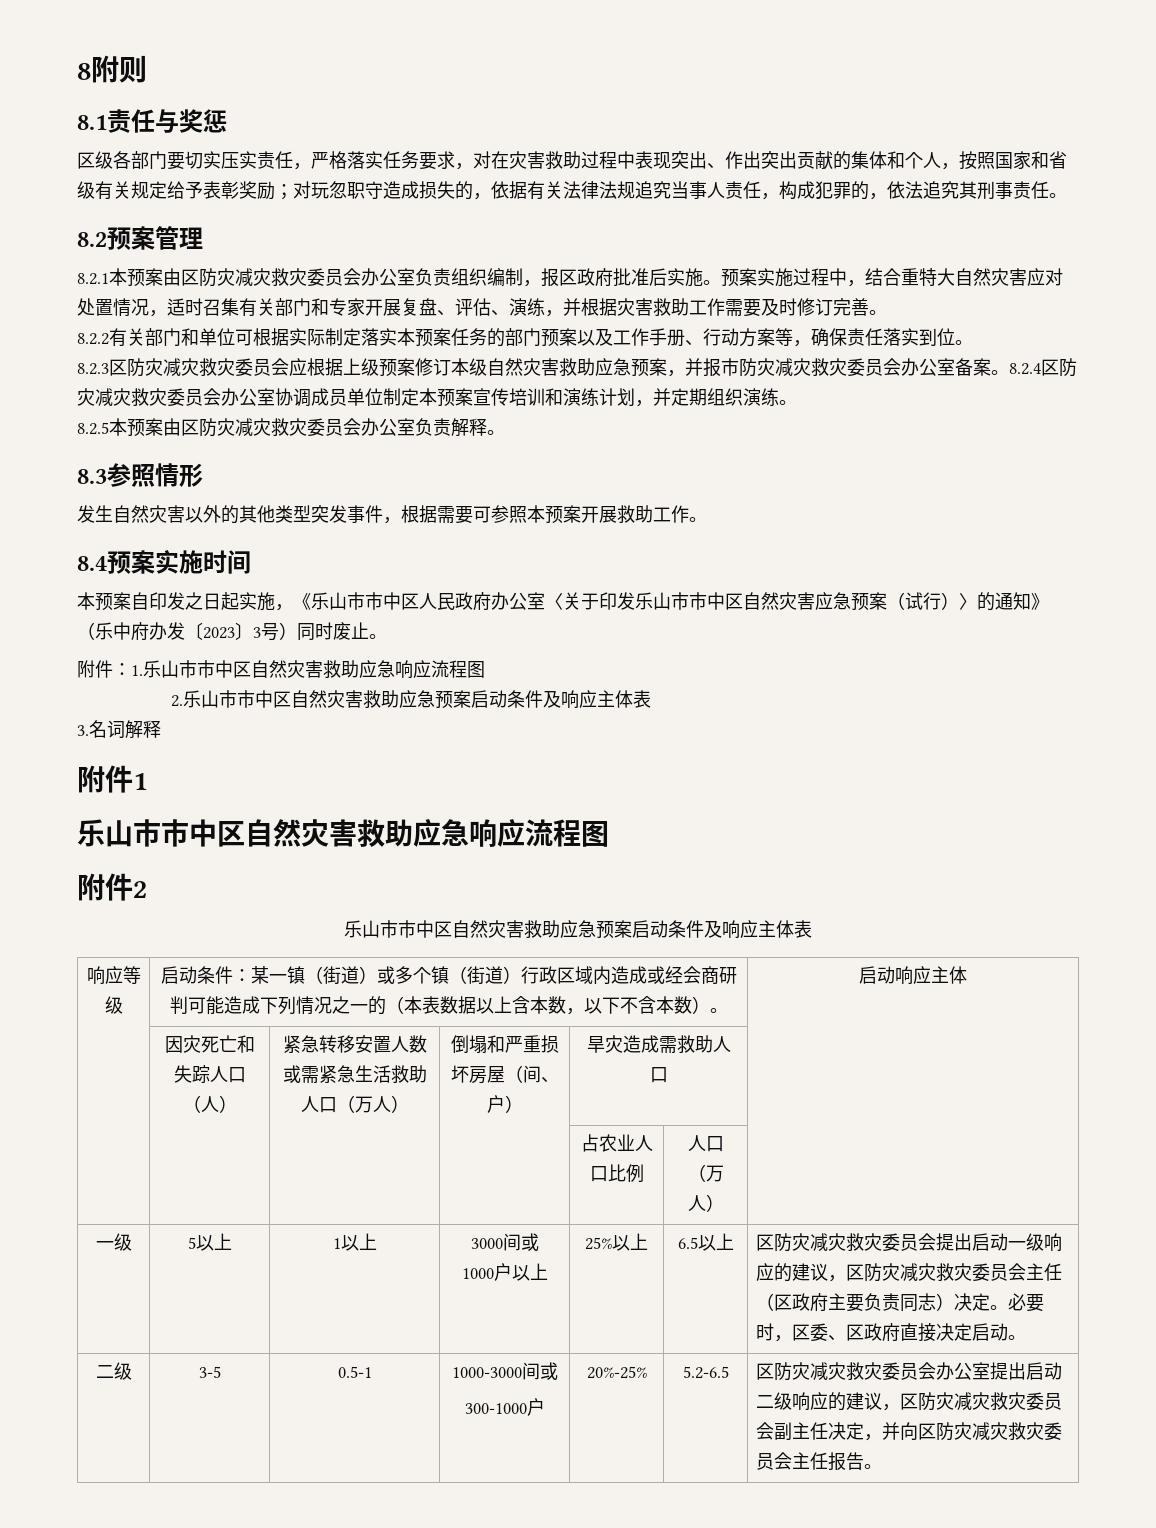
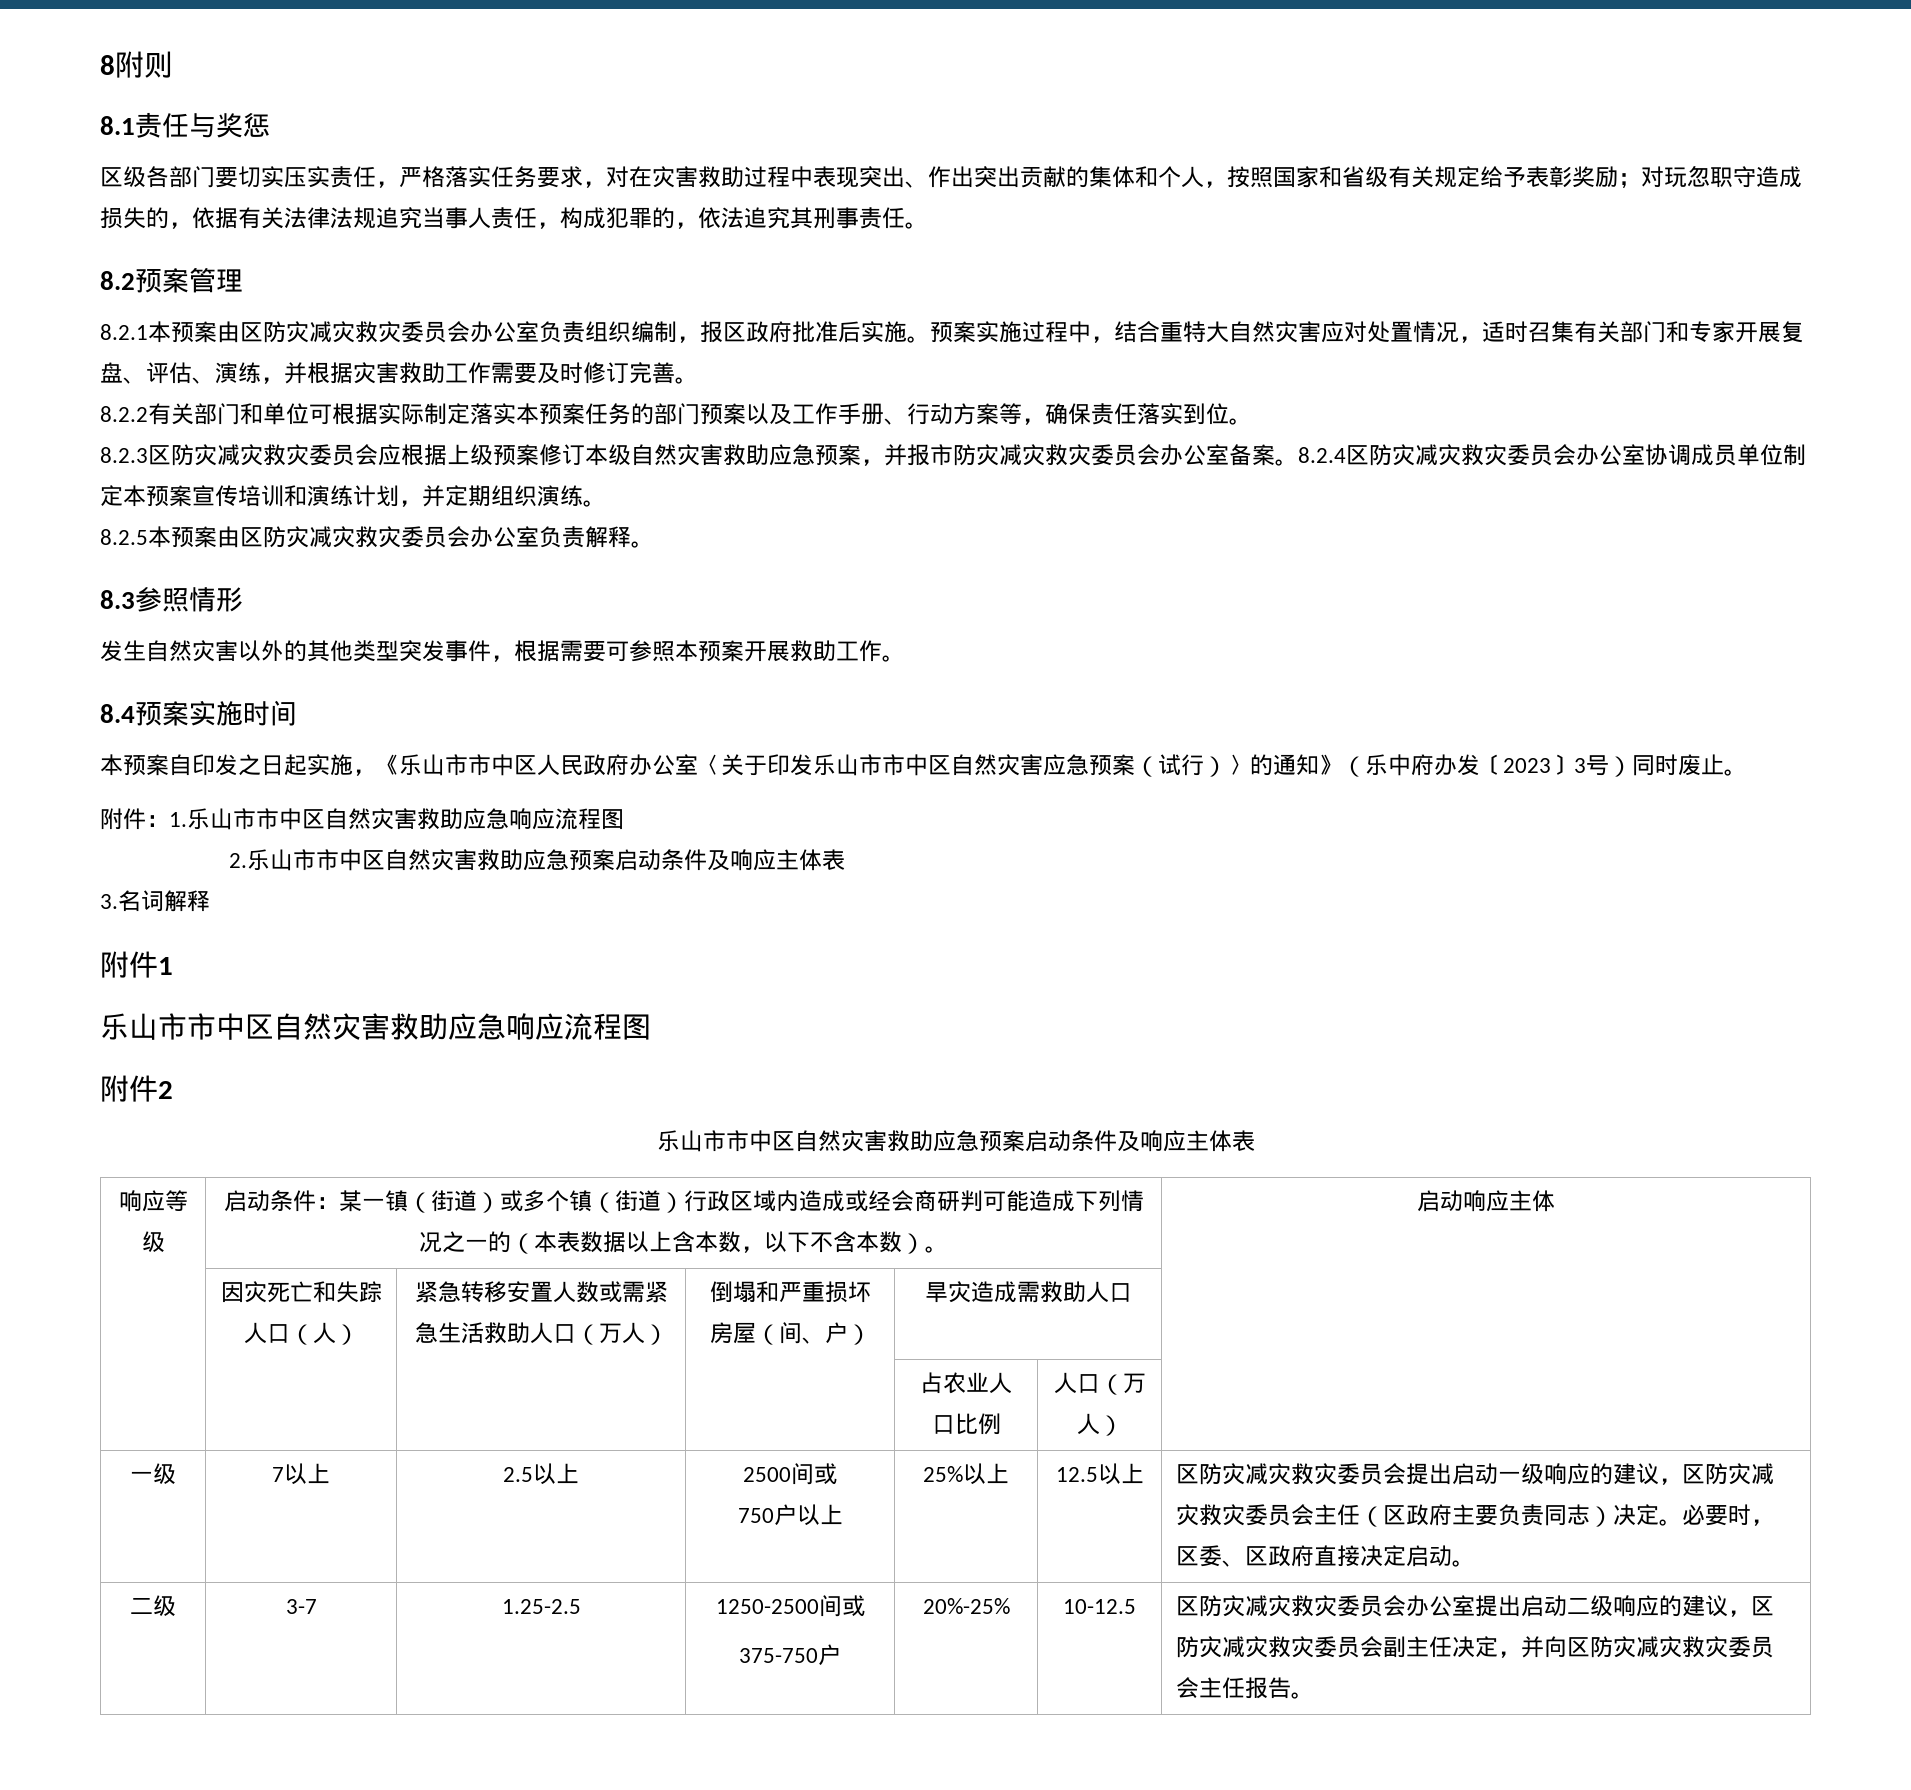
- 5以上 | 1以上 | 3000间或
- 1000户以上
+ 7以上 | 2.5以上 | 2500间或
+ 750户以上
- 6.5以上
+ 12.5以上
- 二级 | 3-5 | 0.5-1 | 1000-3000间或
- 300-1000户 | 20%-25% | 5.2-6.5 | 区防灾减灾救灾委员会办公室提出启动二级响应的建议，区防灾减灾救灾委员会副主任决定，并向区防灾减灾救灾委员会主任报告。
+ 二级 | 3-7 | 1.25-2.5 | 1250-2500间或
+ 375-750户 | 20%-25% | 10-12.5 | 区防灾减灾救灾委员会办公室提出启动二级响应的建议，区防灾减灾救灾委员会副主任决定，并向区防灾减灾救灾委员会主任报告。

